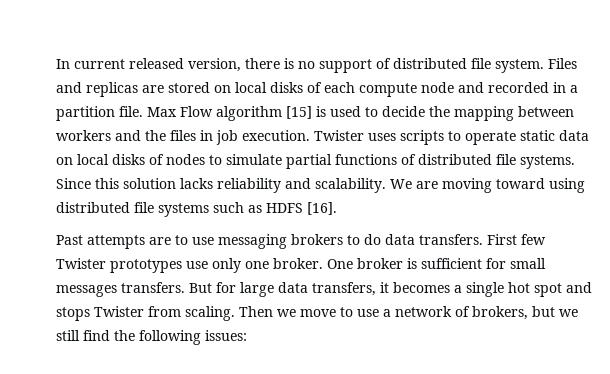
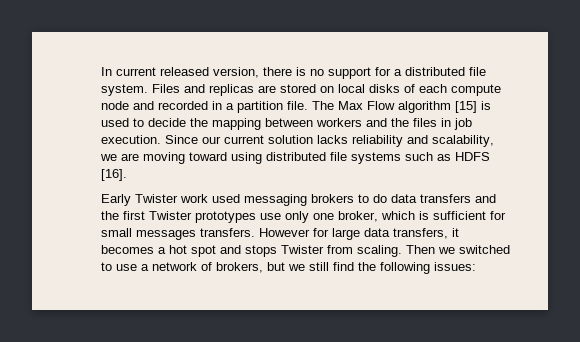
- In current released version, there is no support of distributed file system.
+ In current released version, there is no support for a distributed file system.
- Max Flow algorithm [15] is used to decide the mapping between workers and the files in job execution.
+ The Max Flow algorithm [15] is used to decide the mapping between workers and the files in job execution.
- Twister uses scripts to operate static data on local disks of nodes to simulate partial functions of distributed file systems. Since this solution lacks reliability and scalability. We are moving toward using distributed file systems such as HDFS [16].
+ Since our current solution lacks reliability and scalability, we are moving toward using distributed file systems such as HDFS [16].
- Past attempts are to use messaging brokers to do data transfers. First few Twister prototypes use only one broker. One broker is sufficient for small messages transfers.
+ Early Twister work used messaging brokers to do data transfers and the first Twister prototypes use only one broker, which is sufficient for small messages transfers.
- But for large data transfers, it becomes a single hot spot and stops Twister from scaling.
+ However for large data transfers, it becomes a hot spot and stops Twister from scaling.
- Then we move to use a network of brokers, but we still find the following issues:
+ Then we switched to use a network of brokers, but we still find the following issues:

